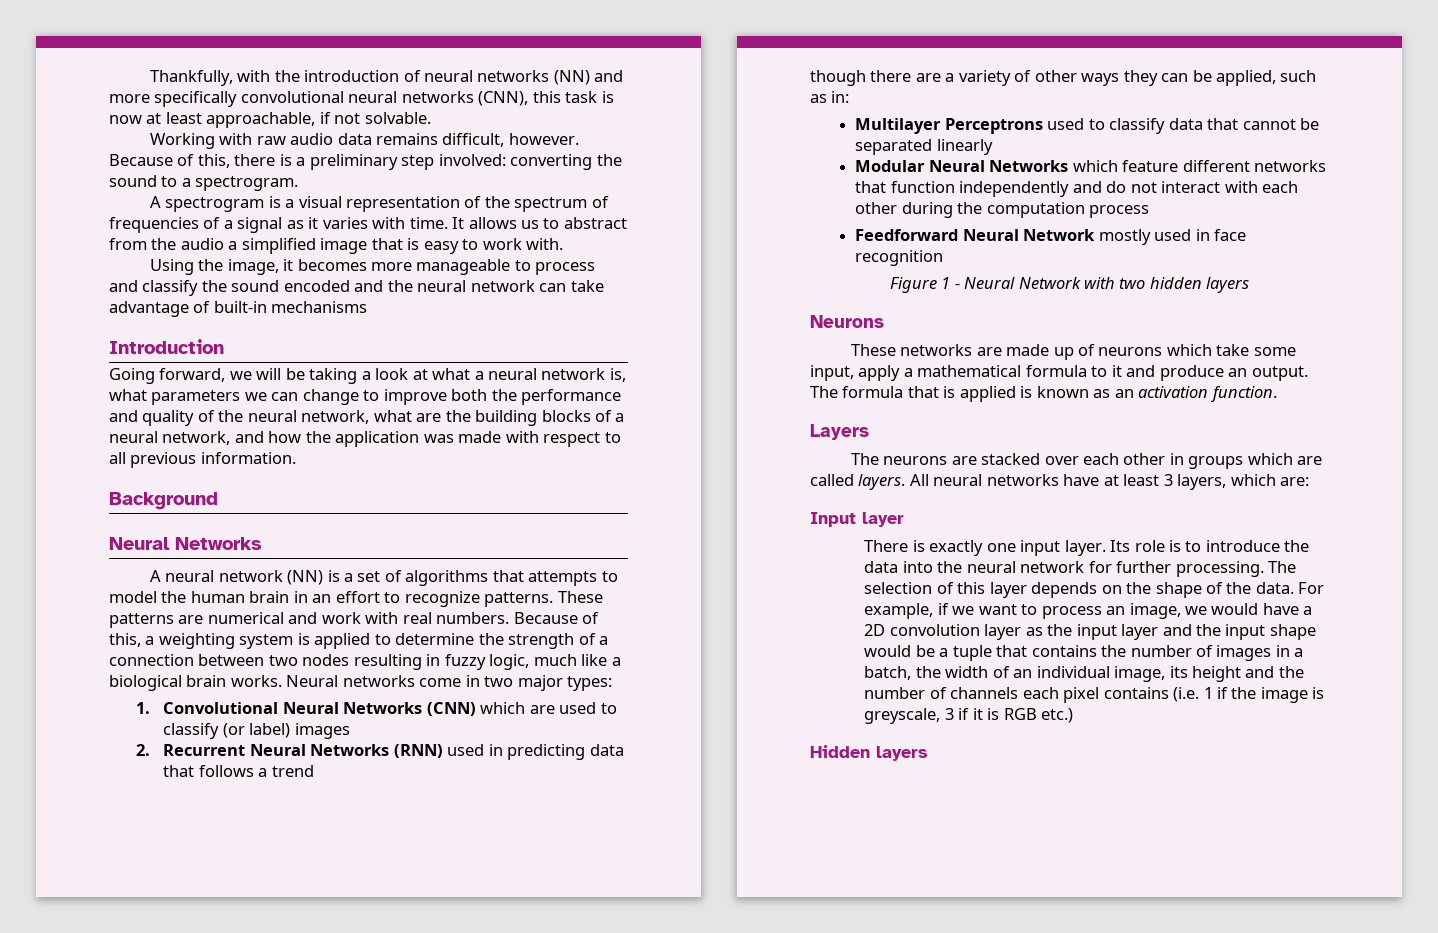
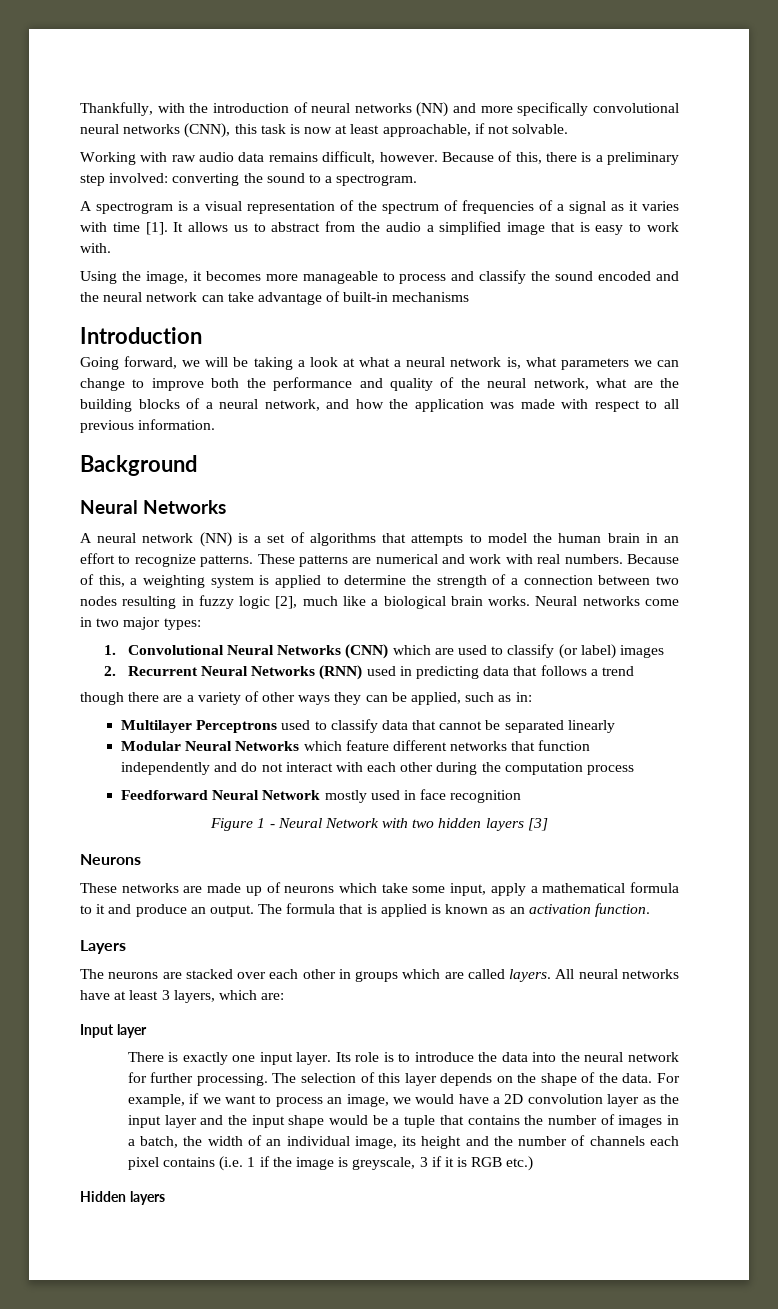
- A spectrogram is a visual representation of the spectrum of frequencies of a signal as it varies with time.
+ A spectrogram is a visual representation of the spectrum of frequencies of a signal as it varies with time [1].
- Because of this, a weighting system is applied to determine the strength of a connection between two nodes resulting in fuzzy logic, much like a biological brain works.
+ Because of this, a weighting system is applied to determine the strength of a connection between two nodes resulting in fuzzy logic [2], much like a biological brain works.
- Figure 1 - Neural Network with two hidden layers
+ Figure 1 - Neural Network with two hidden layers [3]

